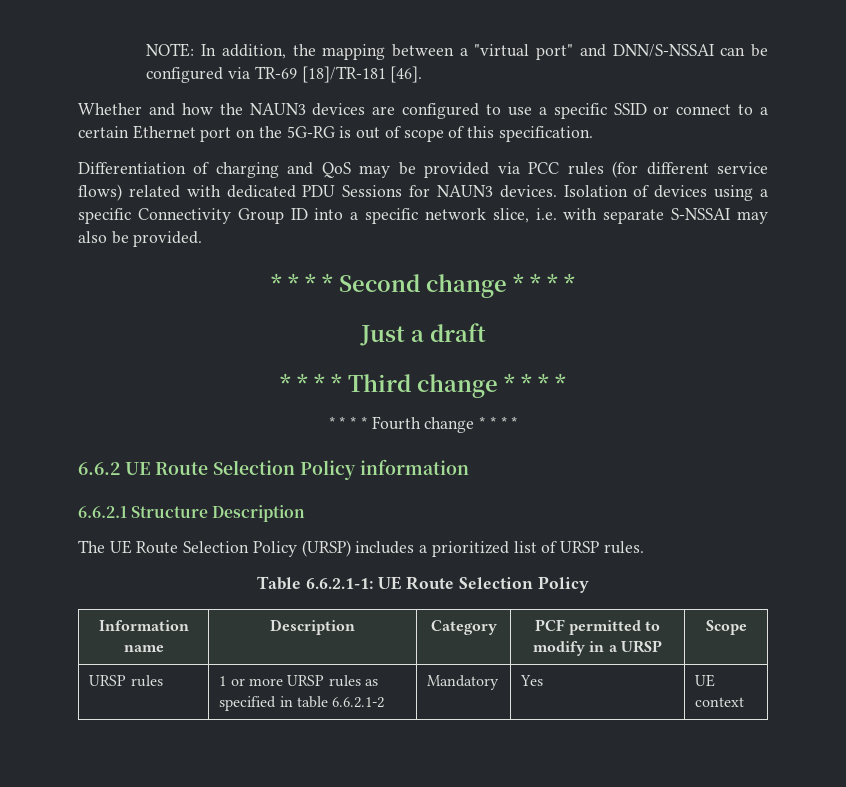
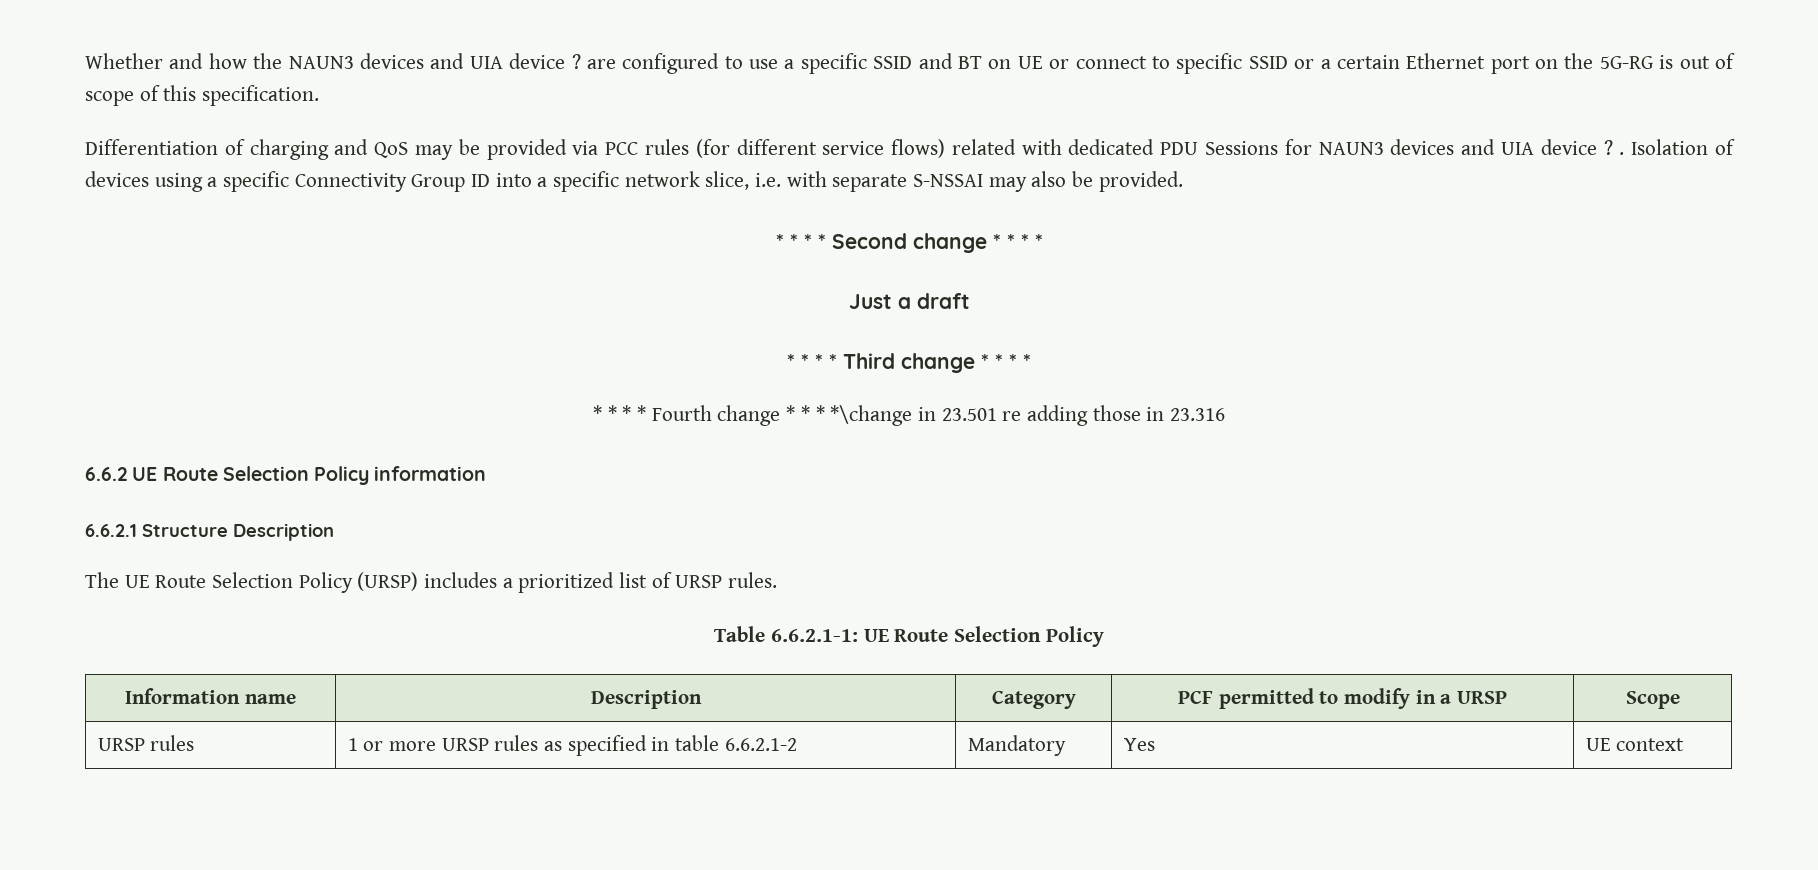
- NOTE: In addition, the mapping between a "virtual port" and DNN/S-NSSAI can be configured via TR-69 [18]/TR-181 [46].
- Whether and how the NAUN3 devices are configured to use a specific SSID or connect to a certain Ethernet port on the 5G-RG is out of scope of this specification.
+ Whether and how the NAUN3 devices and UIA device ? are configured to use a specific SSID and BT on UE or connect to specific SSID or a certain Ethernet port on the 5G-RG is out of scope of this specification.
- Differentiation of charging and QoS may be provided via PCC rules (for different service flows) related with dedicated PDU Sessions for NAUN3 devices.
+ Differentiation of charging and QoS may be provided via PCC rules (for different service flows) related with dedicated PDU Sessions for NAUN3 devices and UIA device ? .
- * * * * Fourth change * * * *
+ * * * * Fourth change * * * *\change in 23.501 re adding those in 23.316

